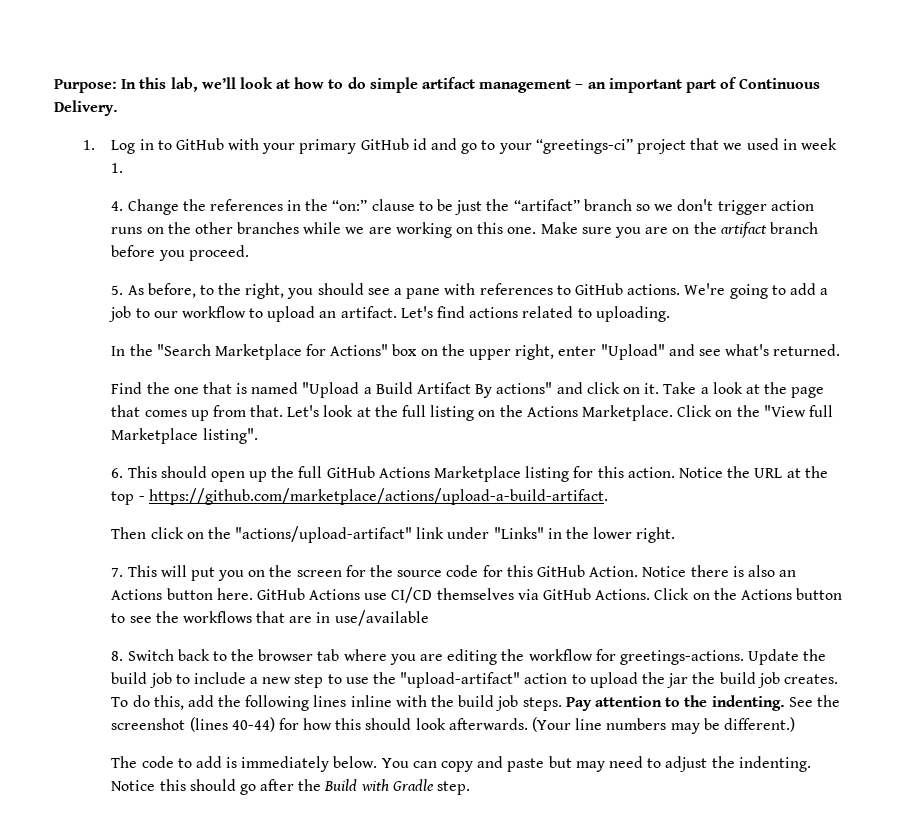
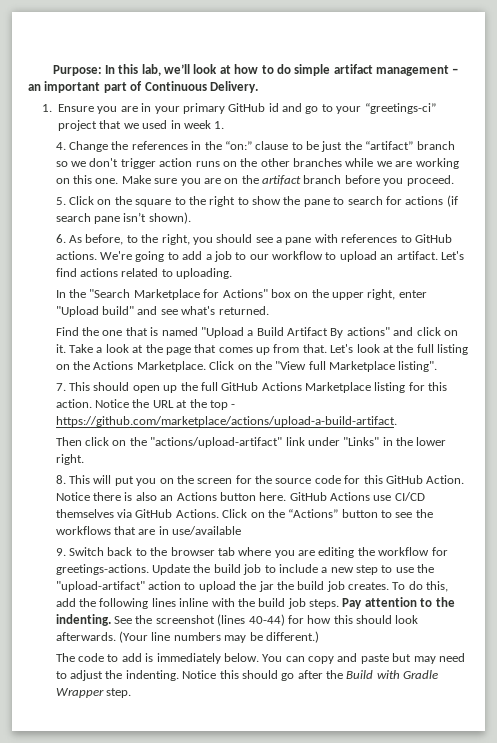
- 1. Log in to GitHub with your primary GitHub id and go to your “greetings-ci” project that we used in week 1.
+ 1. Ensure you are in your primary GitHub id and go to your “greetings-ci” project that we used in week 1.
- 5. As before, to the right, you should see a pane with references to GitHub actions.
+ 5. Click on the square to the right to show the pane to search for actions (if search pane isn’t shown).
+ 6. As before, to the right, you should see a pane with references to GitHub actions.
- In the "Search Marketplace for Actions" box on the upper right, enter "Upload" and see what's returned.
+ In the "Search Marketplace for Actions" box on the upper right, enter "Upload build" and see what's returned.
- 6. This should open up the full GitHub Actions Marketplace listing for this action.
+ 7. This should open up the full GitHub Actions Marketplace listing for this action.
- 7. This will put you on the screen for the source code for this GitHub Action.
+ 8. This will put you on the screen for the source code for this GitHub Action.
- Click on the Actions button to see the workflows that are in use/available
+ Click on the “Actions” button to see the workflows that are in use/available
- 8. Switch back to the browser tab where you are editing the workflow for greetings-actions.
+ 9. Switch back to the browser tab where you are editing the workflow for greetings-actions.
- Notice this should go after the Build with Gradle step.
+ Notice this should go after the Build with Gradle Wrapper step.

